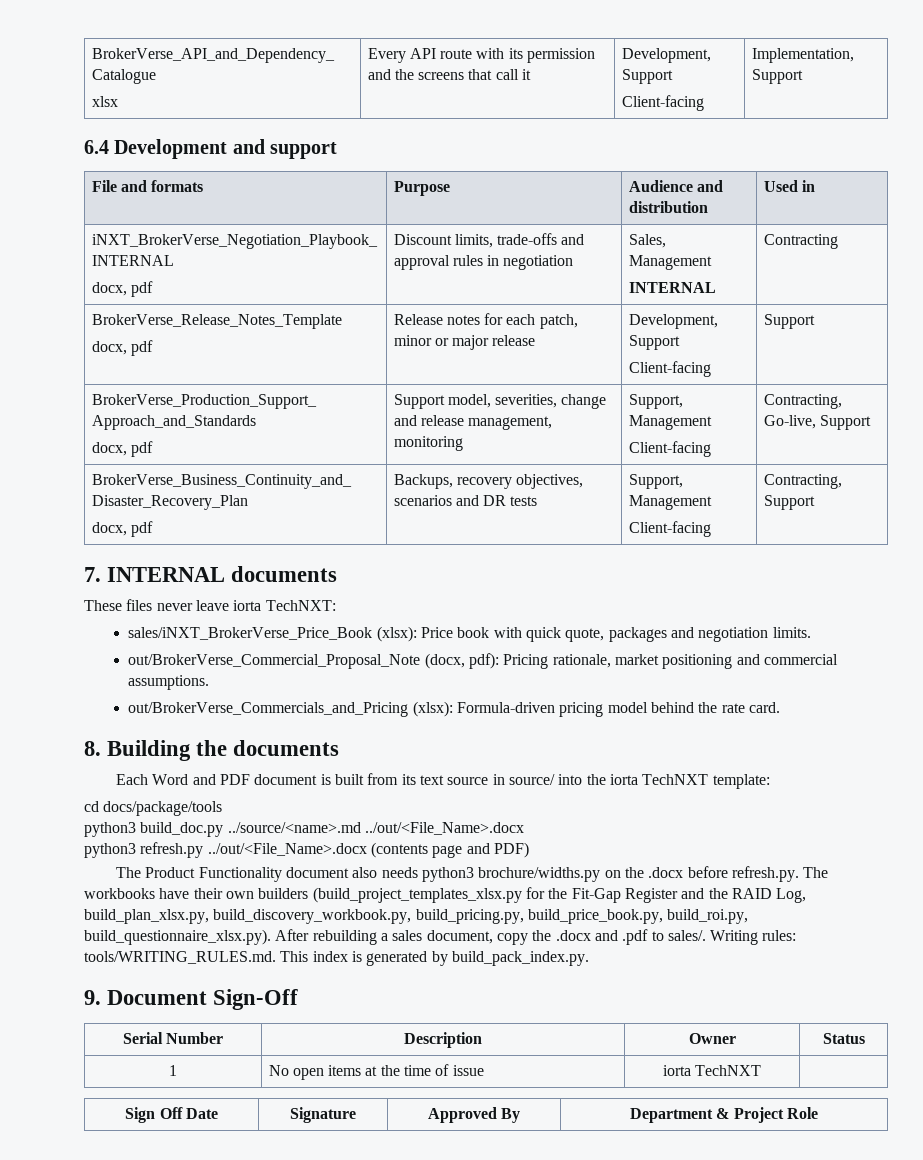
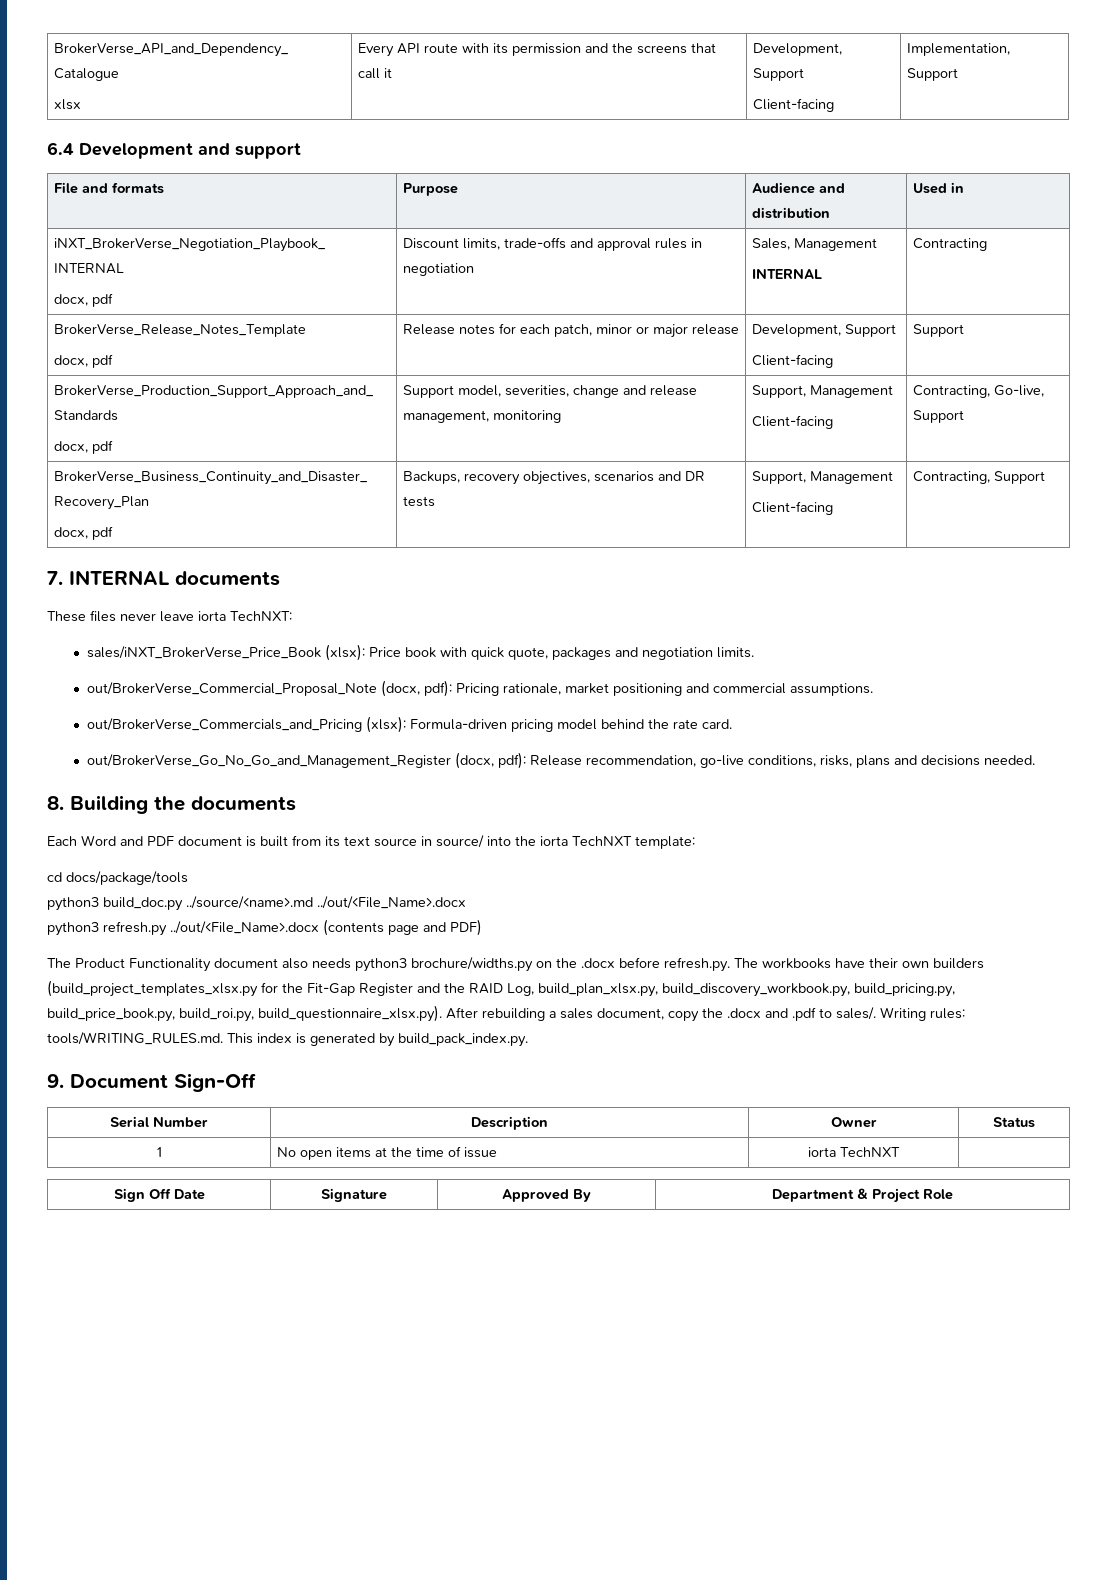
+ out/BrokerVerse_Go_No_Go_and_Management_Register (docx, pdf): Release recommendation, go-live conditions, risks, plans and decisions needed.

